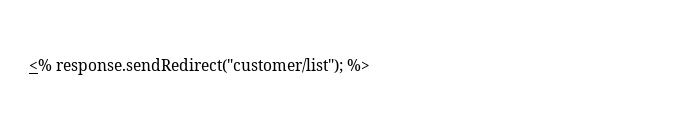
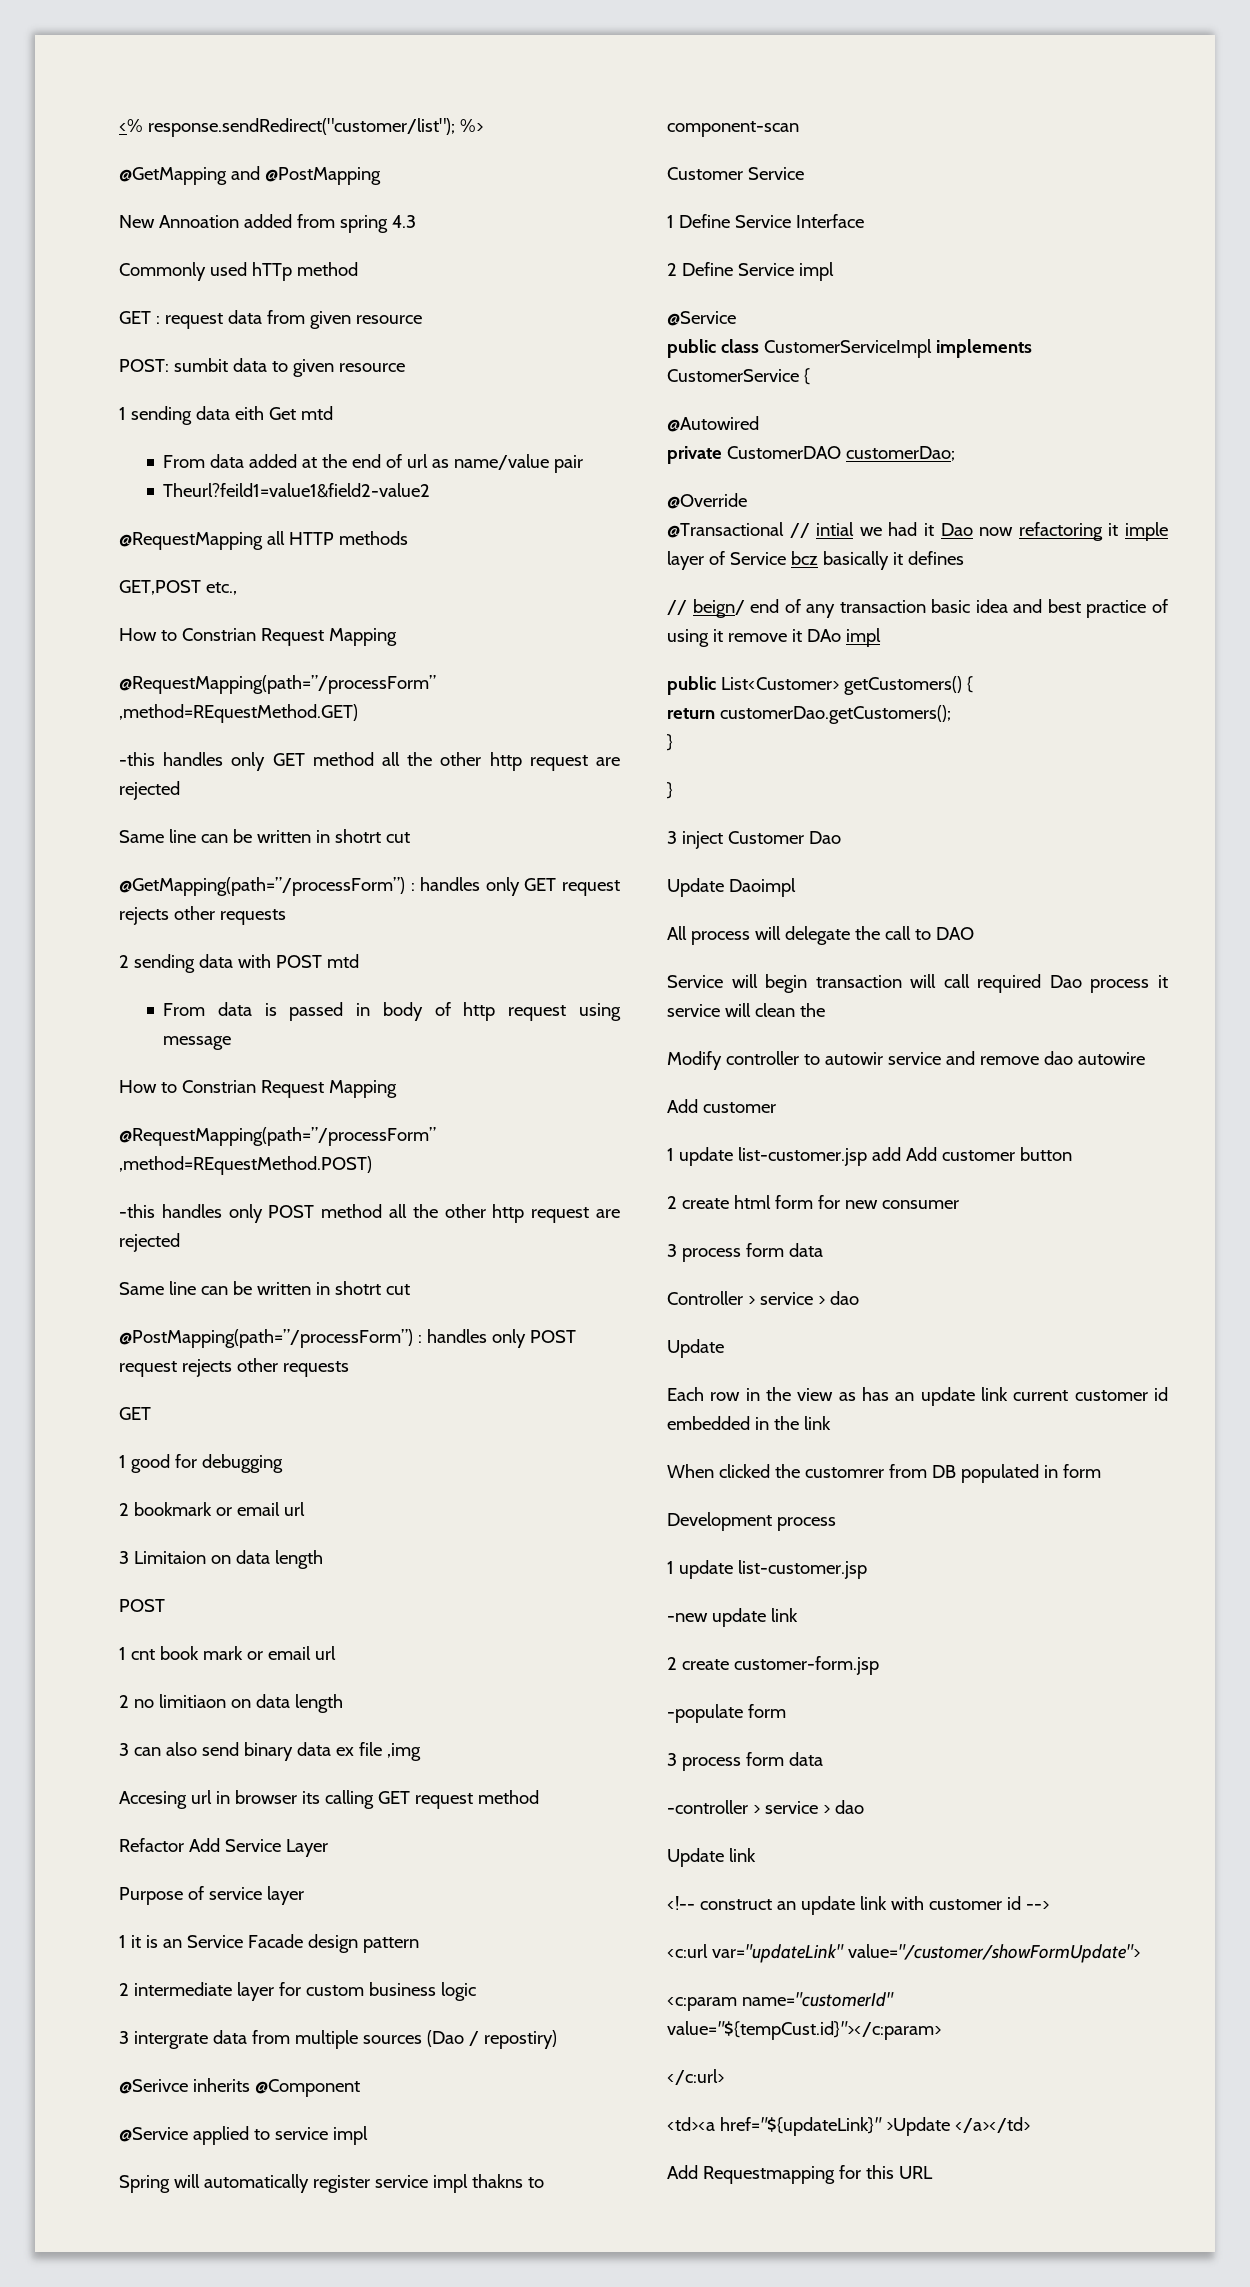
+ @GetMapping and @PostMapping
+ New Annoation added from spring 4.3
+ Commonly used hTTp method
+ GET : request data from given resource
+ POST: sumbit data to given resource
+ 1 sending data eith Get mtd
+ From data added at the end of url as name/value pair
+ Theurl?feild1=value1&field2-value2
+ @RequestMapping all HTTP methods
+ GET,POST etc.,
+ How to Constrian Request Mapping
+ @RequestMapping(path=”/processForm” ,method=REquestMethod.GET)
+ -this handles only GET method all the other http request are rejected
+ Same line can be written in shotrt cut
+ @GetMapping(path=”/processForm”) : handles only GET request rejects other requests
+ 2 sending data with POST mtd
+ From data is passed in body of http request using message
+ How to Constrian Request Mapping
+ @RequestMapping(path=”/processForm” ,method=REquestMethod.POST)
+ -this handles only POST method all the other http request are rejected
+ Same line can be written in shotrt cut
+ @PostMapping(path=”/processForm”) : handles only POST request rejects other requests
+ GET
+ 1 good for debugging
+ 2 bookmark or email url
+ 3 Limitaion on data length
+ POST
+ 1 cnt book mark or email url
+ 2 no limitiaon on data length
+ 3 can also send binary data ex file ,img
+ Accesing url in browser its calling GET request method
+ Refactor Add Service Layer
+ Purpose of service layer
+ 1 it is an Service Facade design pattern
+ 2 intermediate layer for custom business logic
+ 3 intergrate data from multiple sources (Dao / repostiry)
+ @Serivce inherits @Component
+ @Service applied to service impl
+ Spring will automatically register service impl thakns to component-scan
+ Customer Service
+ 1 Define Service Interface
+ 2 Define Service impl
+ @Service
+ public class CustomerServiceImpl implements CustomerService {
+ @Autowired
+ private CustomerDAO customerDao;
+ @Override
+ @Transactional // intial we had it Dao now refactoring it imple layer of Service bcz basically it defines
+ // beign/ end of any transaction basic idea and best practice of using it remove it DAo impl
+ public List<Customer> getCustomers() {
+ return customerDao.getCustomers();
+ }
+ }
+ 3 inject Customer Dao
+ Update Daoimpl
+ All process will delegate the call to DAO
+ Service will begin transaction will call required Dao process it service will clean the
+ Modify controller to autowir service and remove dao autowire
+ Add customer
+ 1 update list-customer.jsp add Add customer button
+ 2 create html form for new consumer
+ 3 process form data
+ Controller > service > dao
+ Update
+ Each row in the view as has an update link current customer id embedded in the link
+ When clicked the customrer from DB populated in form
+ Development process
+ 1 update list-customer.jsp
+ -new update link
+ 2 create customer-form.jsp
+ -populate form
+ 3 process form data
+ -controller > service > dao
+ Update link
+ <!-- construct an update link with customer id -->
+ <c:url var="updateLink" value="/customer/showFormUpdate">
+ <c:param name="customerId" value="${tempCust.id}"></c:param>
+ </c:url>
+ <td><a href="${updateLink}" >Update </a></td>
+ Add Requestmapping for this URL

